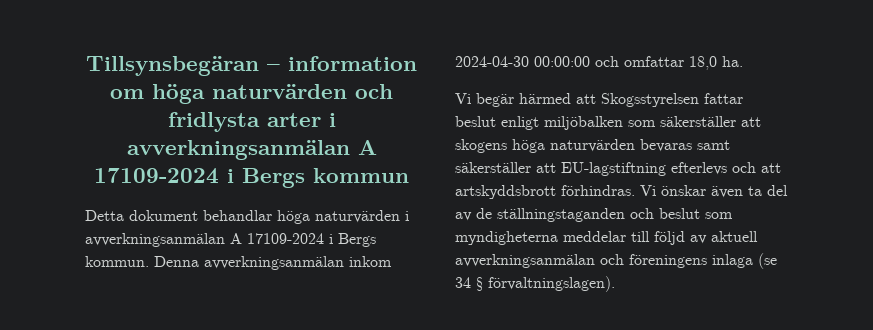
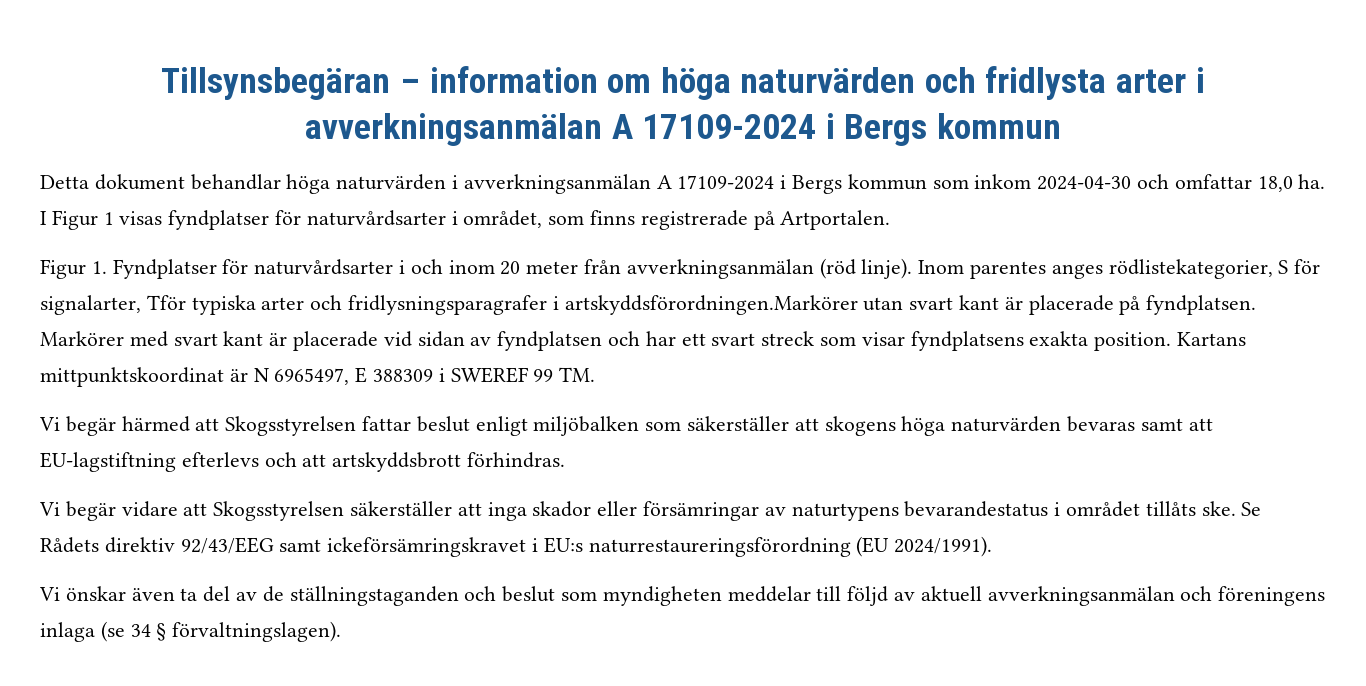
- Detta dokument behandlar höga naturvärden i avverkningsanmälan A 17109-2024 i Bergs kommun. Denna avverkningsanmälan inkom 2024-04-30 00:00:00 och omfattar 18,0 ha.
+ Detta dokument behandlar höga naturvärden i avverkningsanmälan A 17109-2024 i Bergs kommun som inkom 2024-04-30 och omfattar 18,0 ha. I Figur 1 visas fyndplatser för naturvårdsarter i området, som finns registrerade på Artportalen.
+ Figur 1. Fyndplatser för naturvårdsarter i och inom 20 meter från avverkningsanmälan (röd linje). Inom parentes anges rödlistekategorier, S för signalarter, Tför typiska arter och fridlysningsparagrafer i artskyddsförordningen.Markörer utan svart kant är placerade på fyndplatsen. Markörer med svart kant är placerade vid sidan av fyndplatsen och har ett svart streck som visar fyndplatsens exakta position. Kartans mittpunktskoordinat är N 6965497, E 388309 i SWEREF 99 TM.
- Vi begär härmed att Skogsstyrelsen fattar beslut enligt miljöbalken som säkerställer att skogens höga naturvärden bevaras samt säkerställer att EU-lagstiftning efterlevs och att artskyddsbrott förhindras. Vi önskar även ta del av de ställningstaganden och beslut som myndigheterna meddelar till följd av aktuell avverkningsanmälan och föreningens inlaga (se 34 § förvaltningslagen).
+ Vi begär härmed att Skogsstyrelsen fattar beslut enligt miljöbalken som säkerställer att skogens höga naturvärden bevaras samt att EU-lagstiftning efterlevs och att artskyddsbrott förhindras.
+ Vi begär vidare att Skogsstyrelsen säkerställer att inga skador eller försämringar av naturtypens bevarandestatus i området tillåts ske. Se Rådets direktiv 92/43/EEG samt ickeförsämringskravet i EU:s naturrestaureringsförordning (EU 2024/1991).
+ Vi önskar även ta del av de ställningstaganden och beslut som myndigheten meddelar till följd av aktuell avverkningsanmälan och föreningens inlaga (se 34 § förvaltningslagen).

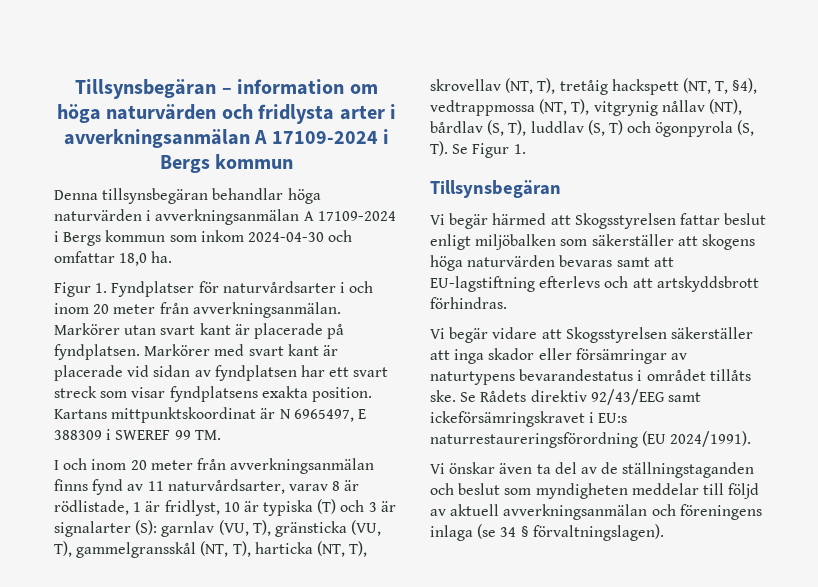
- Detta dokument behandlar höga naturvärden i avverkningsanmälan A 17109-2024 i Bergs kommun som inkom 2024-04-30 och omfattar 18,0 ha. I Figur 1 visas fyndplatser för naturvårdsarter i området, som finns registrerade på Artportalen.
+ Denna tillsynsbegäran behandlar höga naturvärden i avverkningsanmälan A 17109-2024 i Bergs kommun som inkom 2024-04-30 och omfattar 18,0 ha.
- Figur 1. Fyndplatser för naturvårdsarter i och inom 20 meter från avverkningsanmälan (röd linje). Inom parentes anges rödlistekategorier, S för signalarter, Tför typiska arter och fridlysningsparagrafer i artskyddsförordningen.Markörer utan svart kant är placerade på fyndplatsen.
+ Figur 1. Fyndplatser för naturvårdsarter i och inom 20 meter från avverkningsanmälan. Markörer utan svart kant är placerade på fyndplatsen.
- Markörer med svart kant är placerade vid sidan av fyndplatsen och har ett svart streck som visar fyndplatsens exakta position.
+ Markörer med svart kant är placerade vid sidan av fyndplatsen har ett svart streck som visar fyndplatsens exakta position.
+ I och inom 20 meter från avverkningsanmälan finns fynd av 11 naturvårdsarter, varav 8 är rödlistade, 1 är fridlyst, 10 är typiska (T) och 3 är signalarter (S): garnlav (VU, T), gränsticka (VU, T), gammelgransskål (NT, T), harticka (NT, T), skrovellav (NT, T), tretåig hackspett (NT, T, §4), vedtrappmossa (NT, T), vitgrynig nållav (NT), bårdlav (S, T), luddlav (S, T) och ögonpyrola (S, T). Se Figur 1.
+ Tillsynsbegäran

